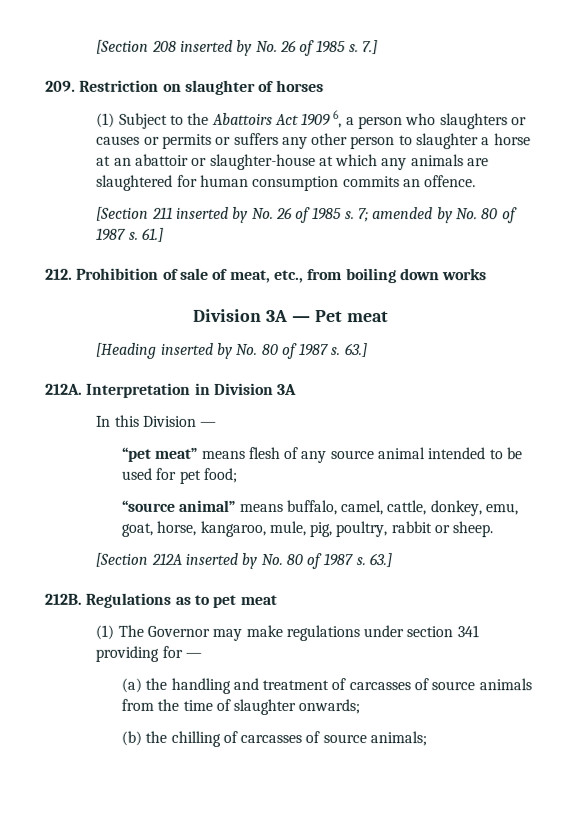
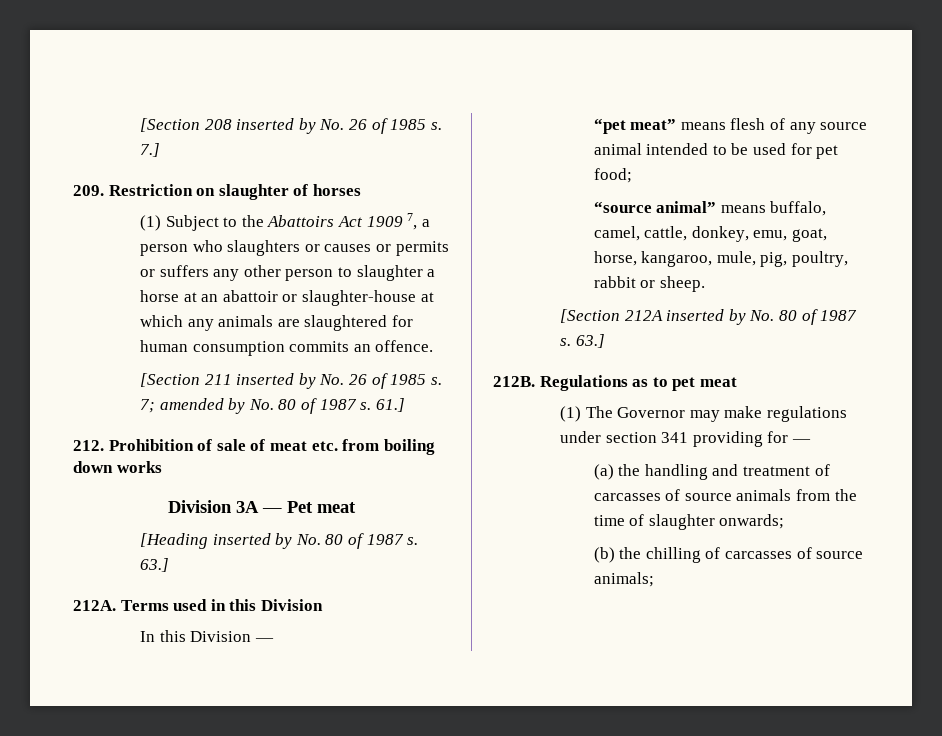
- (1) Subject to the Abattoirs Act 1909 6, a person who slaughters or causes or permits or suffers any other person to slaughter a horse at an abattoir or slaughter-house at which any animals are slaughtered for human consumption commits an offence.
+ (1) Subject to the Abattoirs Act 1909 7, a person who slaughters or causes or permits or suffers any other person to slaughter a horse at an abattoir or slaughter-house at which any animals are slaughtered for human consumption commits an offence.
- 212. Prohibition of sale of meat, etc., from boiling down works
+ 212. Prohibition of sale of meat etc. from boiling down works
- Interpretation in Division 3A
+ Terms used in this Division

